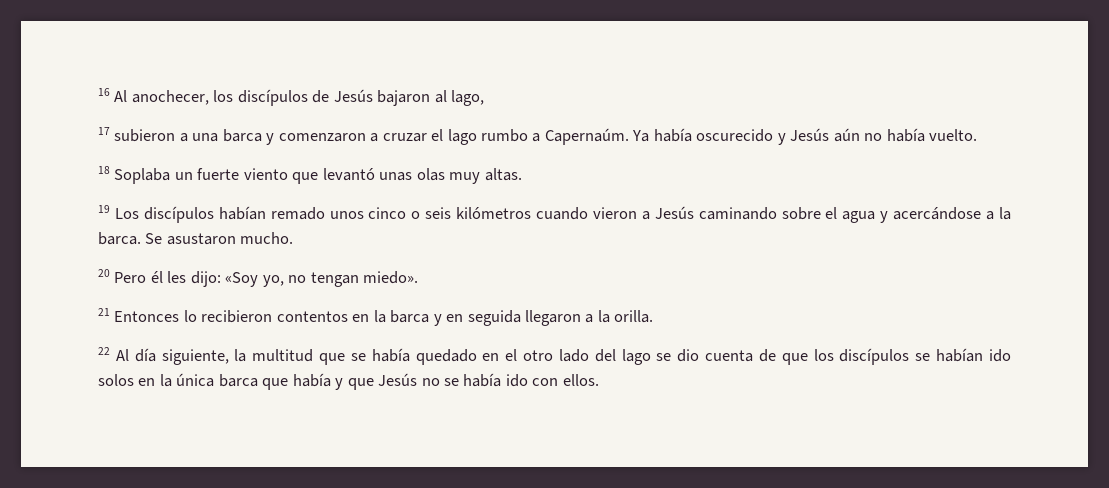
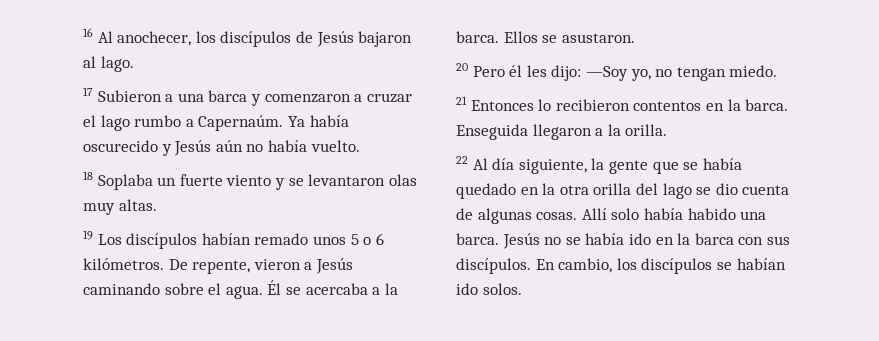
- 16 Al anochecer, los discípulos de Jesús bajaron al lago,
+ 16 Al anochecer, los discípulos de Jesús bajaron al lago.
- 17 subieron a una barca y comenzaron a cruzar el lago rumbo a Capernaúm.
+ 17 Subieron a una barca y comenzaron a cruzar el lago rumbo a Capernaúm.
- 18 Soplaba un fuerte viento que levantó unas olas muy altas.
+ 18 Soplaba un fuerte viento y se levantaron olas muy altas.
- 19 Los discípulos habían remado unos cinco o seis kilómetros cuando vieron a Jesús caminando sobre el agua y acercándose a la barca. Se asustaron mucho.
+ 19 Los discípulos habían remado unos 5 o 6 kilómetros. De repente, vieron a Jesús caminando sobre el agua. Él se acercaba a la barca. Ellos se asustaron.
- 20 Pero él les dijo: «Soy yo, no tengan miedo».
+ 20 Pero él les dijo: —Soy yo, no tengan miedo.
- 21 Entonces lo recibieron contentos en la barca y en seguida llegaron a la orilla.
+ 21 Entonces lo recibieron contentos en la barca. Enseguida llegaron a la orilla.
- 22 Al día siguiente, la multitud que se había quedado en el otro lado del lago se dio cuenta de que los discípulos se habían ido solos en la única barca que había y que Jesús no se había ido con ellos.
+ 22 Al día siguiente, la gente que se había quedado en la otra orilla del lago se dio cuenta de algunas cosas. Allí solo había habido una barca. Jesús no se había ido en la barca con sus discípulos. En cambio, los discípulos se habían ido solos.

